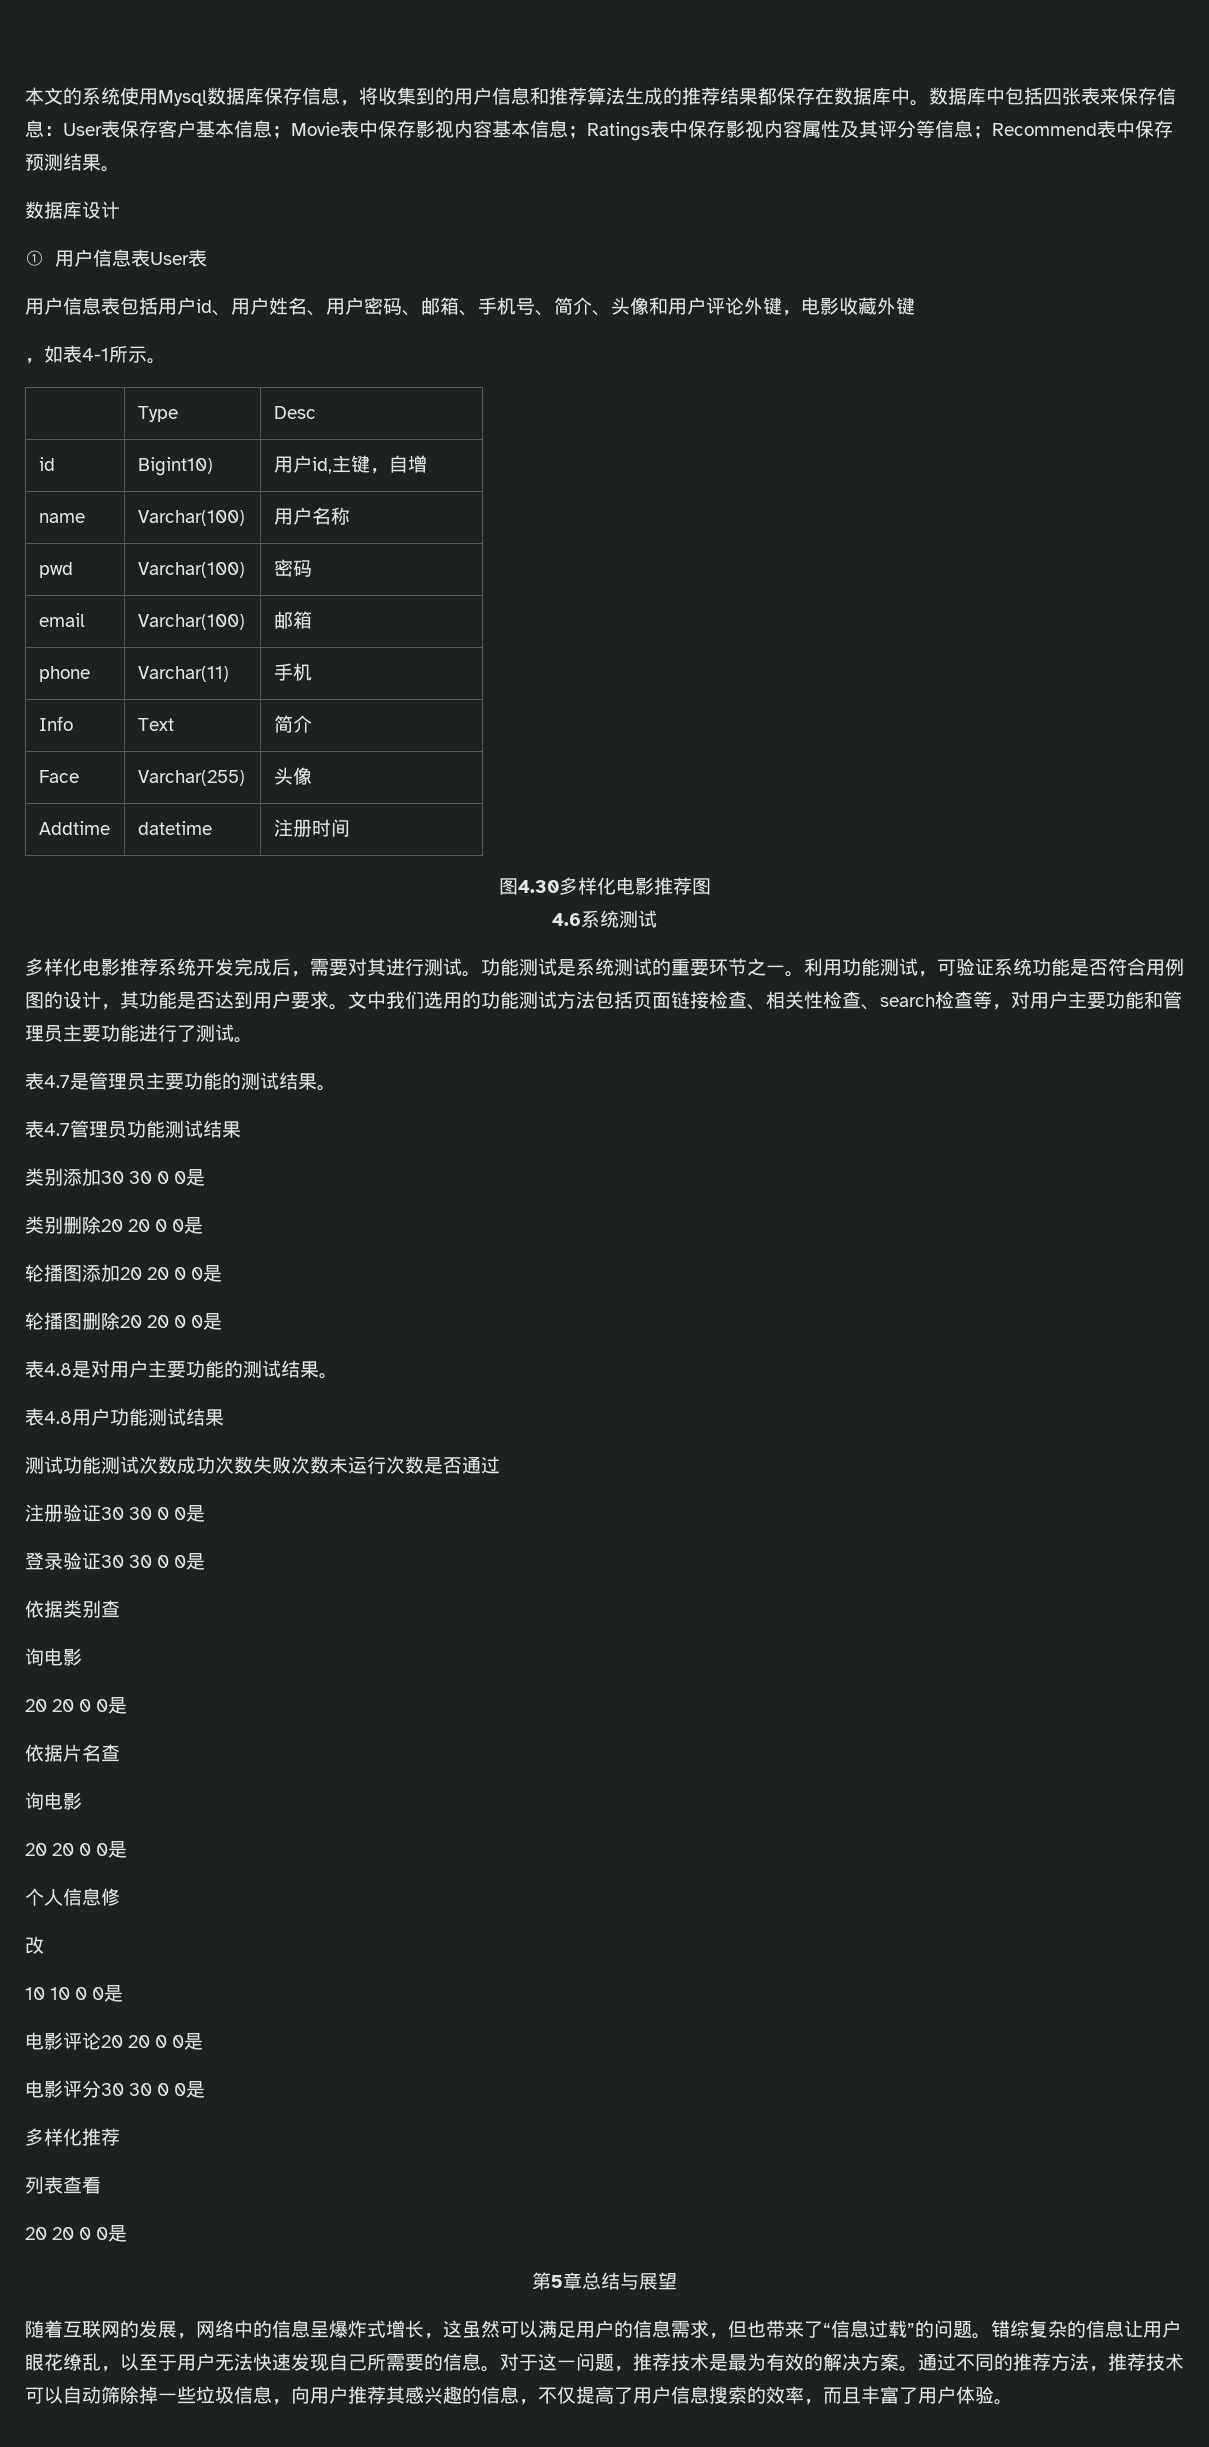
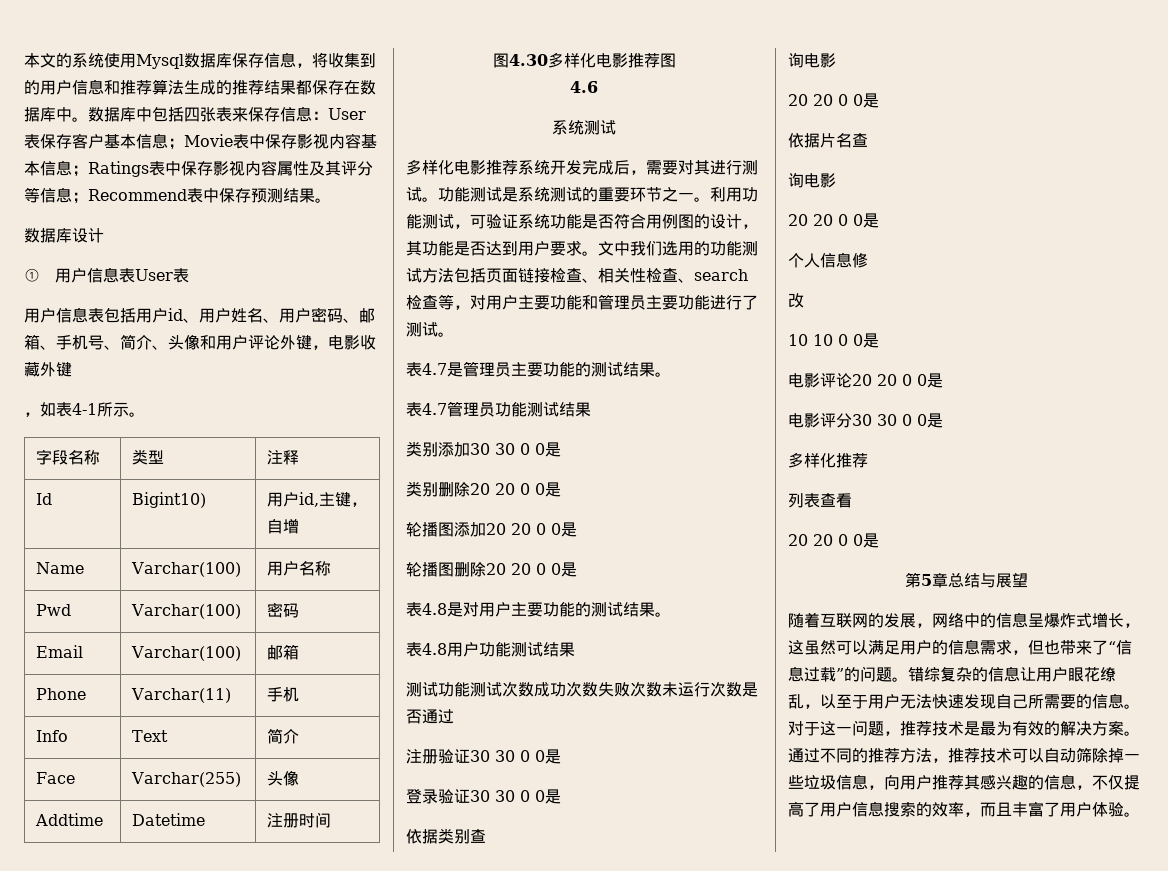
- | Type | Desc
- id | Bigint10) | 用户id,主键，自增
+ 字段名称 | 类型 | 注释
+ Id | Bigint10) | 用户id,主键，自增
- name | Varchar(100) | 用户名称
+ Name | Varchar(100) | 用户名称
- pwd | Varchar(100) | 密码
+ Pwd | Varchar(100) | 密码
- email | Varchar(100) | 邮箱
+ Email | Varchar(100) | 邮箱
- phone | Varchar(11) | 手机
+ Phone | Varchar(11) | 手机
- Addtime | datetime | 注册时间
+ Addtime | Datetime | 注册时间
- 4.6系统测试
+ 4.6
+ 系统测试

